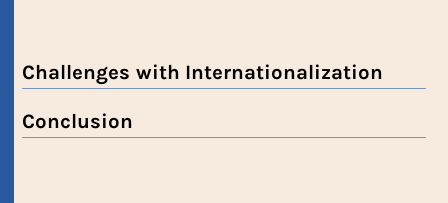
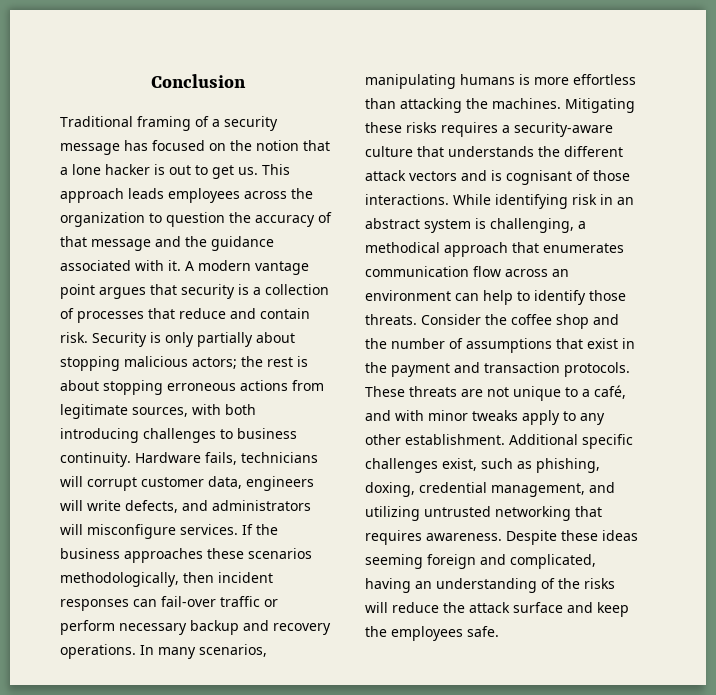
- Challenges with Internationalization
  Conclusion
+ Traditional framing of a security message has focused on the notion that a lone hacker is out to get us. This approach leads employees across the organization to question the accuracy of that message and the guidance associated with it. A modern vantage point argues that security is a collection of processes that reduce and contain risk. Security is only partially about stopping malicious actors; the rest is about stopping erroneous actions from legitimate sources, with both introducing challenges to business continuity. Hardware fails, technicians will corrupt customer data, engineers will write defects, and administrators will misconfigure services. If the business approaches these scenarios methodologically, then incident responses can fail-over traffic or perform necessary backup and recovery operations. In many scenarios, manipulating humans is more effortless than attacking the machines. Mitigating these risks requires a security-aware culture that understands the different attack vectors and is cognisant of those interactions. While identifying risk in an abstract system is challenging, a methodical approach that enumerates communication flow across an environment can help to identify those threats. Consider the coffee shop and the number of assumptions that exist in the payment and transaction protocols. These threats are not unique to a café, and with minor tweaks apply to any other establishment. Additional specific challenges exist, such as phishing, doxing, credential management, and utilizing untrusted networking that requires awareness. Despite these ideas seeming foreign and complicated, having an understanding of the risks will reduce the attack surface and keep the employees safe.

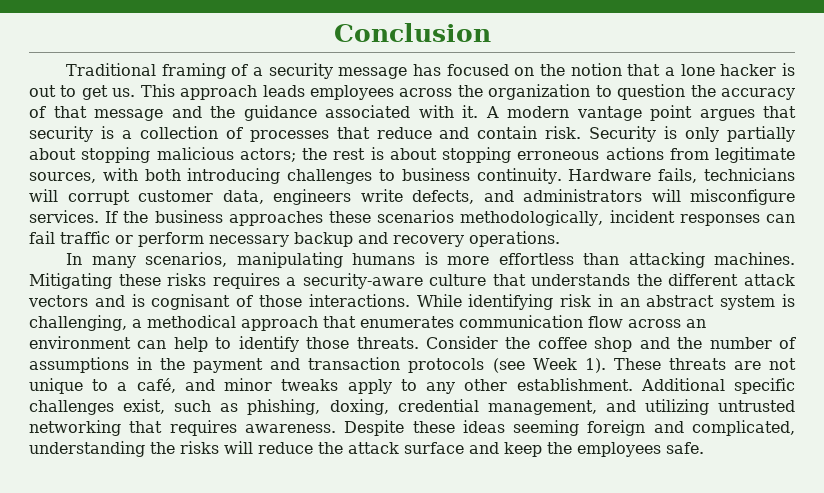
- Hardware fails, technicians will corrupt customer data, engineers will write defects, and administrators will misconfigure services.
+ Hardware fails, technicians will corrupt customer data, engineers write defects, and administrators will misconfigure services.
- If the business approaches these scenarios methodologically, then incident responses can fail-over traffic or perform necessary backup and recovery operations. In many scenarios, manipulating humans is more effortless than attacking the machines.
+ If the business approaches these scenarios methodologically, incident responses can fail traffic or perform necessary backup and recovery operations.
+ In many scenarios, manipulating humans is more effortless than attacking machines.
- Consider the coffee shop and the number of assumptions that exist in the payment and transaction protocols.
+ Consider the coffee shop and the number of assumptions in the payment and transaction protocols (see Week 1).
- These threats are not unique to a café, and with minor tweaks apply to any other establishment.
+ These threats are not unique to a café, and minor tweaks apply to any other establishment.
- Despite these ideas seeming foreign and complicated, having an understanding of the risks will reduce the attack surface and keep the employees safe.
+ Despite these ideas seeming foreign and complicated, understanding the risks will reduce the attack surface and keep the employees safe.

